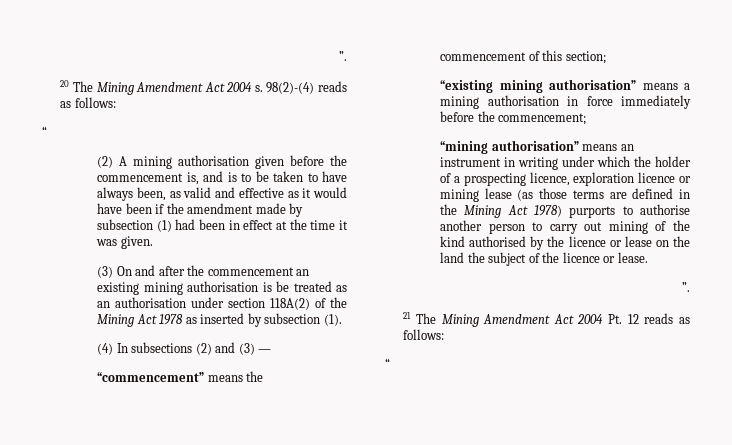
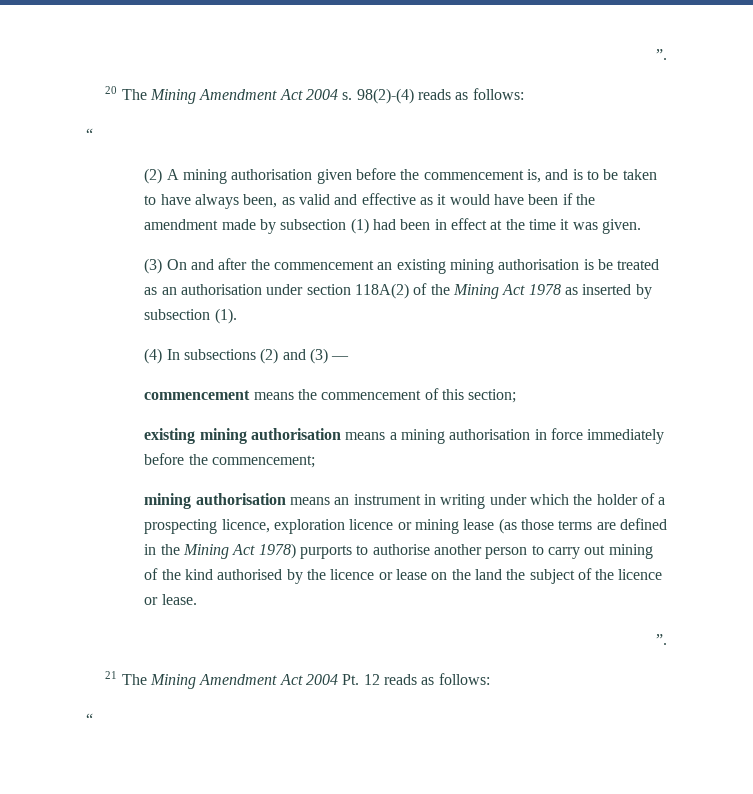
- “commencement” means the commencement of this section;
+ commencement means the commencement of this section;
- “existing mining authorisation” means a mining authorisation in force immediately before the commencement;
+ existing mining authorisation means a mining authorisation in force immediately before the commencement;
- “mining authorisation” means an instrument in writing under which the holder of a prospecting licence, exploration licence or mining lease (as those terms are defined in the Mining Act 1978) purports to authorise another person to carry out mining of the kind authorised by the licence or lease on the land the subject of the licence or lease.
+ mining authorisation means an instrument in writing under which the holder of a prospecting licence, exploration licence or mining lease (as those terms are defined in the Mining Act 1978) purports to authorise another person to carry out mining of the kind authorised by the licence or lease on the land the subject of the licence or lease.

